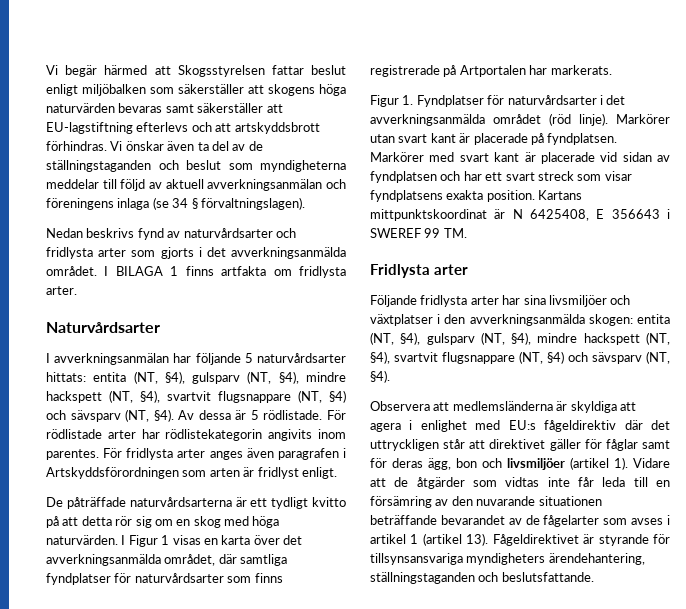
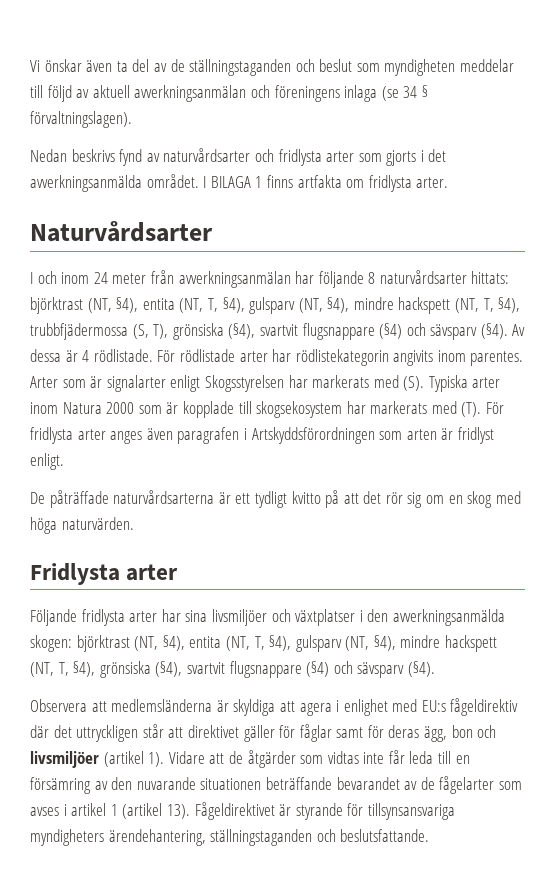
- Vi begär härmed att Skogsstyrelsen fattar beslut enligt miljöbalken som säkerställer att skogens höga naturvärden bevaras samt säkerställer att EU-lagstiftning efterlevs och att artskyddsbrott förhindras. Vi önskar även ta del av de ställningstaganden och beslut som myndigheterna meddelar till följd av aktuell avverkningsanmälan och föreningens inlaga (se 34 § förvaltningslagen).
+ Vi önskar även ta del av de ställningstaganden och beslut som myndigheten meddelar till följd av aktuell avverkningsanmälan och föreningens inlaga (se 34 § förvaltningslagen).
- I avverkningsanmälan har följande 5 naturvårdsarter hittats: entita (NT, §4), gulsparv (NT, §4), mindre hackspett (NT, §4), svartvit flugsnappare (NT, §4) och sävsparv (NT, §4).
+ I och inom 24 meter från avverkningsanmälan har följande 8 naturvårdsarter hittats: björktrast (NT, §4), entita (NT, T, §4), gulsparv (NT, §4), mindre hackspett (NT, T, §4), trubbfjädermossa (S, T), grönsiska (§4), svartvit flugsnappare (§4) och sävsparv (§4).
- Av dessa är 5 rödlistade.
+ Av dessa är 4 rödlistade.
- För fridlysta arter anges även paragrafen i Artskyddsförordningen som arten är fridlyst enligt.
+ Arter som är signalarter enligt Skogsstyrelsen har markerats med (S). Typiska arter inom Natura 2000 som är kopplade till skogsekosystem har markerats med (T). För fridlysta arter anges även paragrafen i Artskyddsförordningen som arten är fridlyst enligt.
- De påträffade naturvårdsarterna är ett tydligt kvitto på att detta rör sig om en skog med höga naturvärden. I Figur 1 visas en karta över det avverkningsanmälda området, där samtliga fyndplatser för naturvårdsarter som finns registrerade på Artportalen har markerats.
- Figur 1. Fyndplatser för naturvårdsarter i det avverkningsanmälda området (röd linje). Markörer utan svart kant är placerade på fyndplatsen. Markörer med svart kant är placerade vid sidan av fyndplatsen och har ett svart streck som visar fyndplatsens exakta position. Kartans mittpunktskoordinat är N 6425408, E 356643 i SWEREF 99 TM.
+ De påträffade naturvårdsarterna är ett tydligt kvitto på att det rör sig om en skog med höga naturvärden.
- Följande fridlysta arter har sina livsmiljöer och växtplatser i den avverkningsanmälda skogen: entita (NT, §4), gulsparv (NT, §4), mindre hackspett (NT, §4), svartvit flugsnappare (NT, §4) och sävsparv (NT, §4).
+ Följande fridlysta arter har sina livsmiljöer och växtplatser i den avverkningsanmälda skogen: björktrast (NT, §4), entita (NT, T, §4), gulsparv (NT, §4), mindre hackspett (NT, T, §4), grönsiska (§4), svartvit flugsnappare (§4) och sävsparv (§4).

